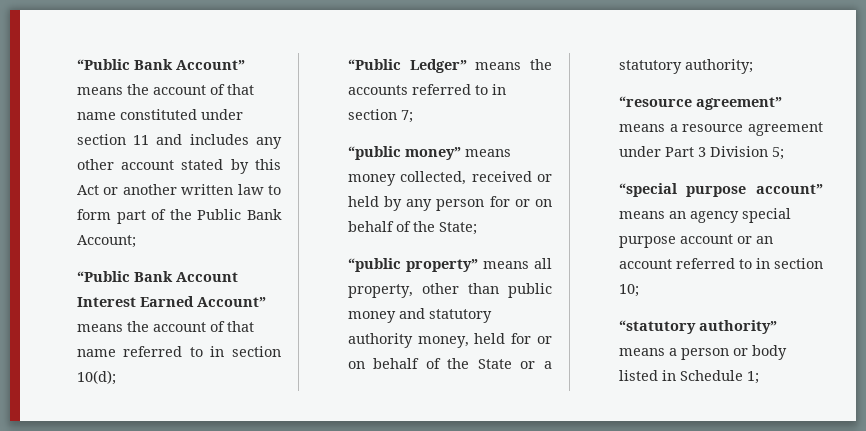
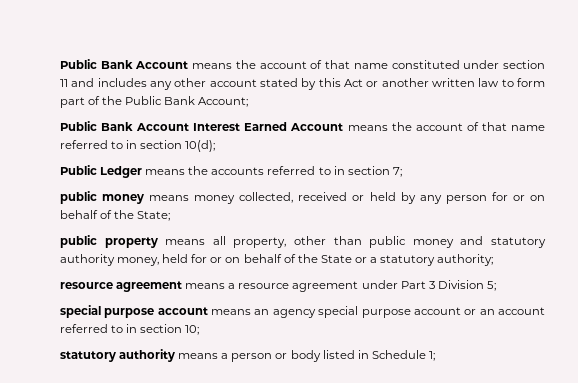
- “Public Bank Account” means the account of that name constituted under section 11 and includes any other account stated by this Act or another written law to form part of the Public Bank Account;
+ Public Bank Account means the account of that name constituted under section 11 and includes any other account stated by this Act or another written law to form part of the Public Bank Account;
- “Public Bank Account Interest Earned Account” means the account of that name referred to in section 10(d);
+ Public Bank Account Interest Earned Account means the account of that name referred to in section 10(d);
- “Public Ledger” means the accounts referred to in section 7;
+ Public Ledger means the accounts referred to in section 7;
- “public money” means money collected, received or held by any person for or on behalf of the State;
+ public money means money collected, received or held by any person for or on behalf of the State;
- “public property” means all property, other than public money and statutory authority money, held for or on behalf of the State or a statutory authority;
+ public property means all property, other than public money and statutory authority money, held for or on behalf of the State or a statutory authority;
- “resource agreement” means a resource agreement under Part 3 Division 5;
+ resource agreement means a resource agreement under Part 3 Division 5;
- “special purpose account” means an agency special purpose account or an account referred to in section 10;
+ special purpose account means an agency special purpose account or an account referred to in section 10;
- “statutory authority” means a person or body listed in Schedule 1;
+ statutory authority means a person or body listed in Schedule 1;

